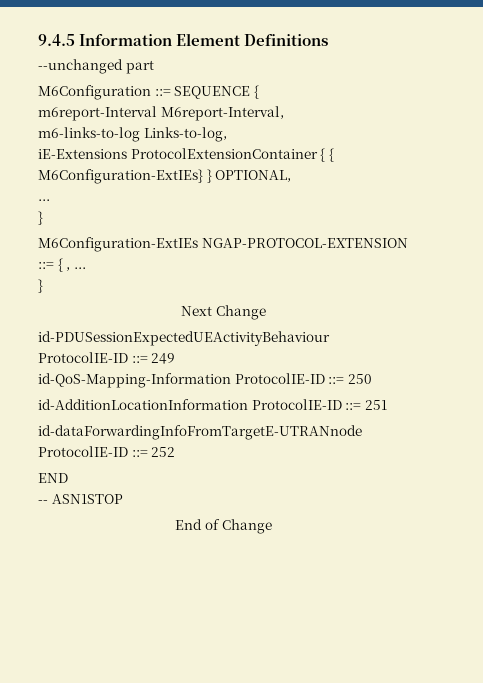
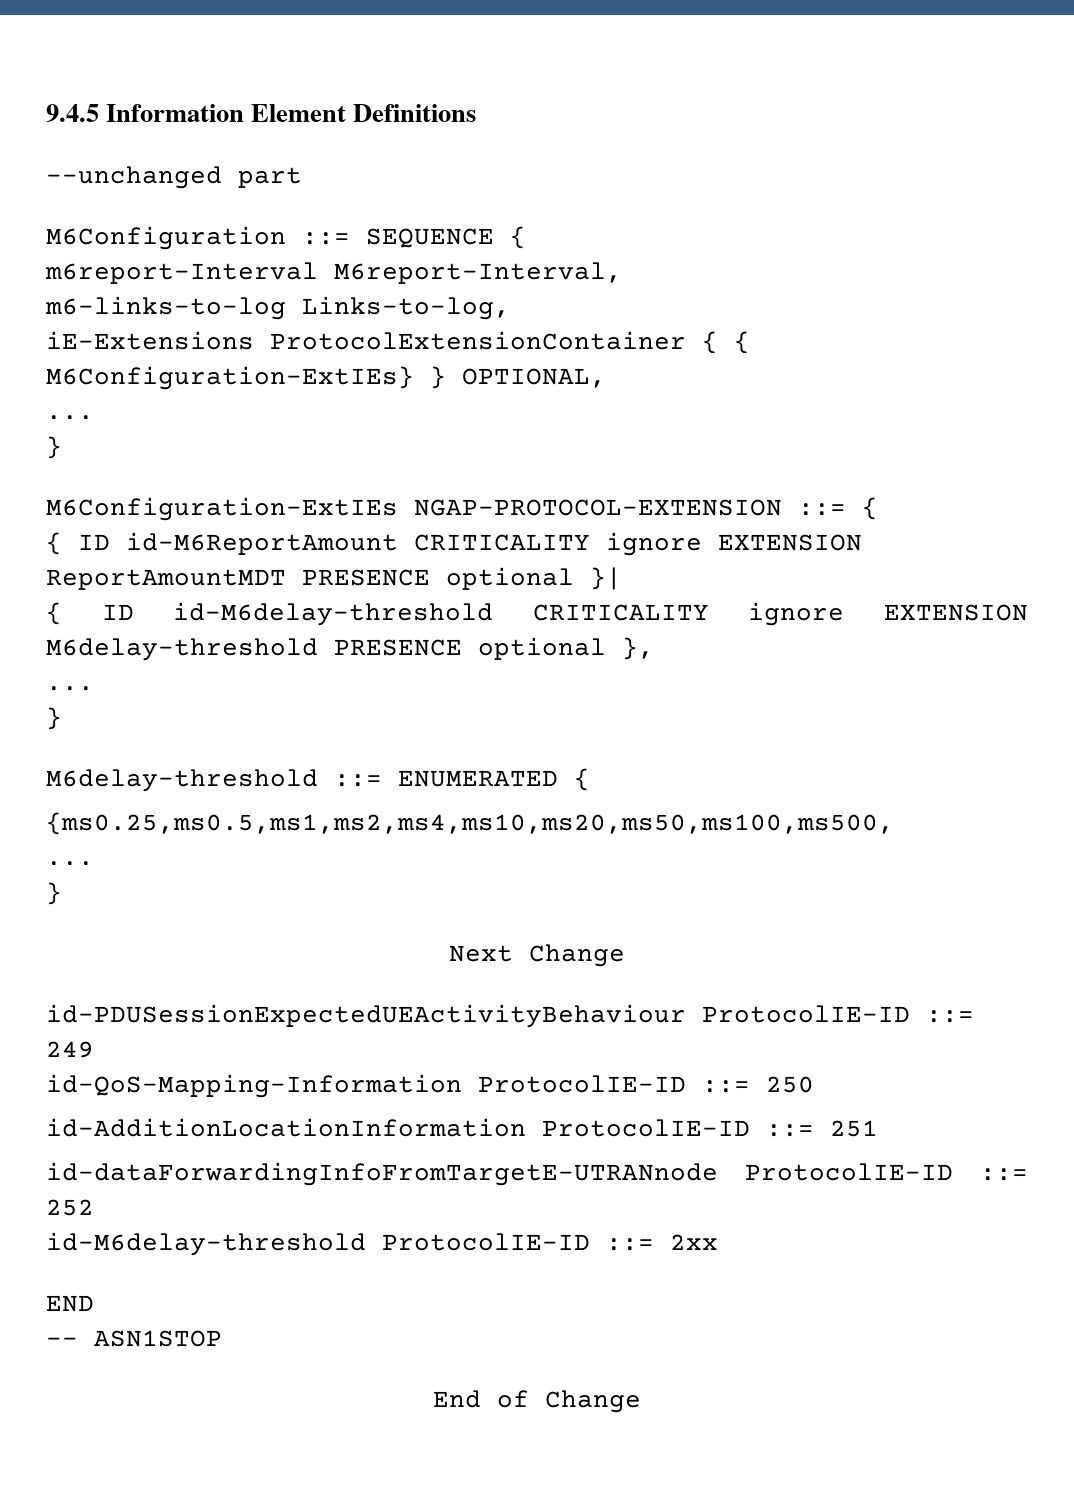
- M6Configuration-ExtIEs NGAP-PROTOCOL-EXTENSION ::= { , ...
+ M6Configuration-ExtIEs NGAP-PROTOCOL-EXTENSION ::= {
+ { ID id-M6ReportAmount CRITICALITY ignore EXTENSION ReportAmountMDT PRESENCE optional }|
+ { ID id-M6delay-threshold CRITICALITY ignore EXTENSION M6delay-threshold PRESENCE optional },
+ ...
+ }
+ M6delay-threshold ::= ENUMERATED {
+ {ms0.25,ms0.5,ms1,ms2,ms4,ms10,ms20,ms50,ms100,ms500,
+ ...
+ id-M6delay-threshold ProtocolIE-ID ::= 2xx

